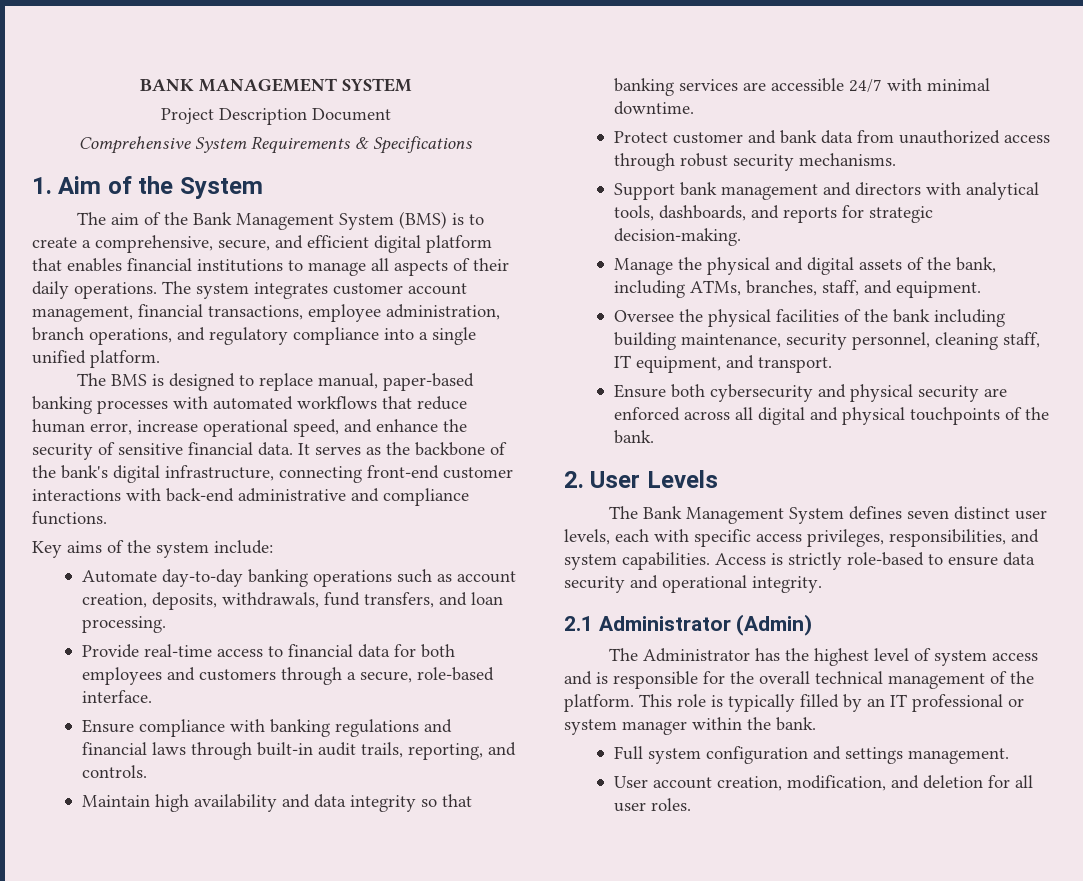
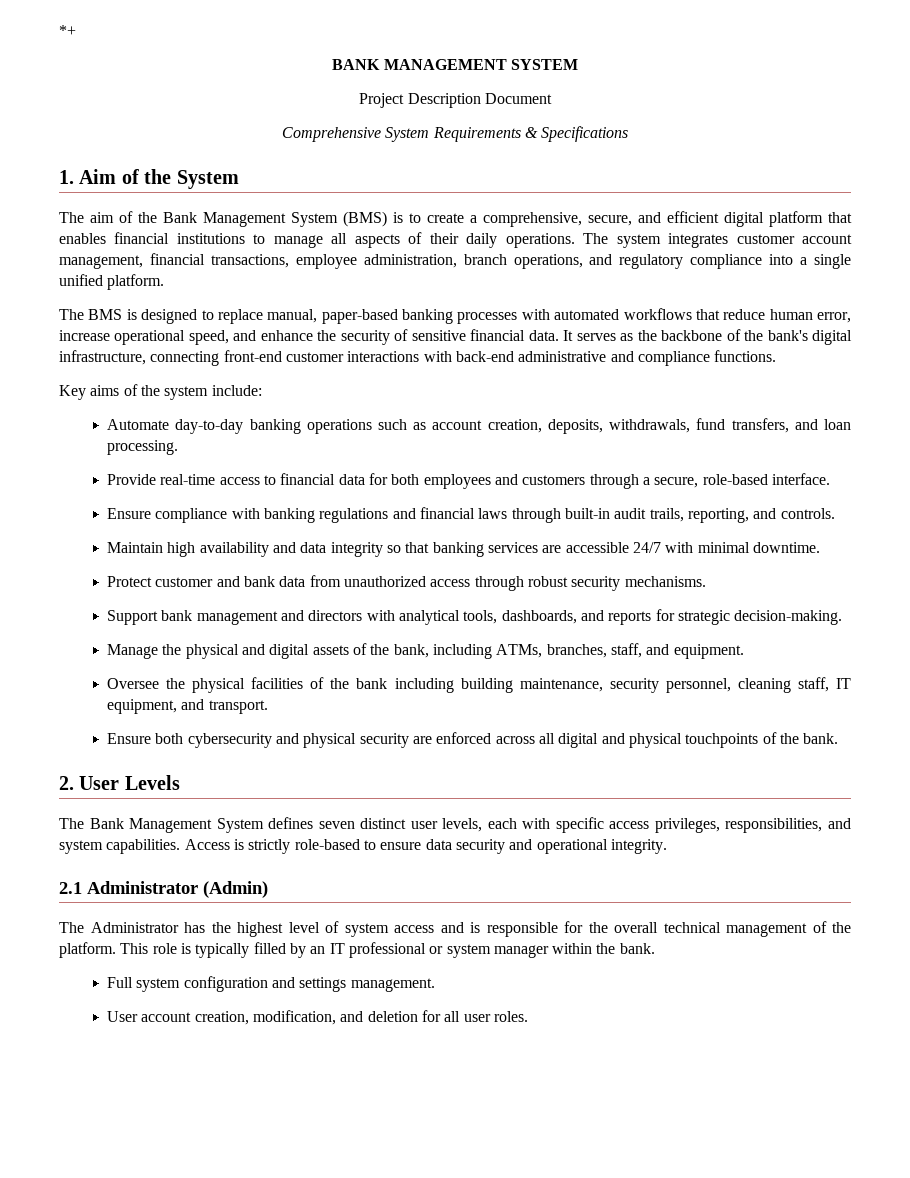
+ *+

